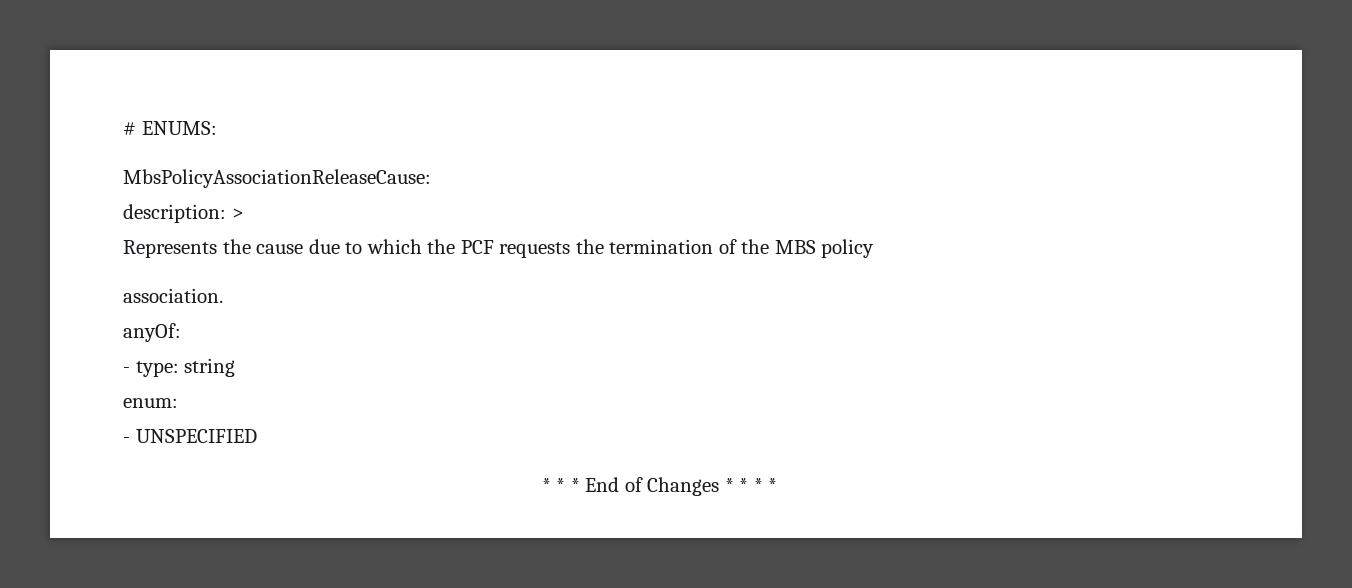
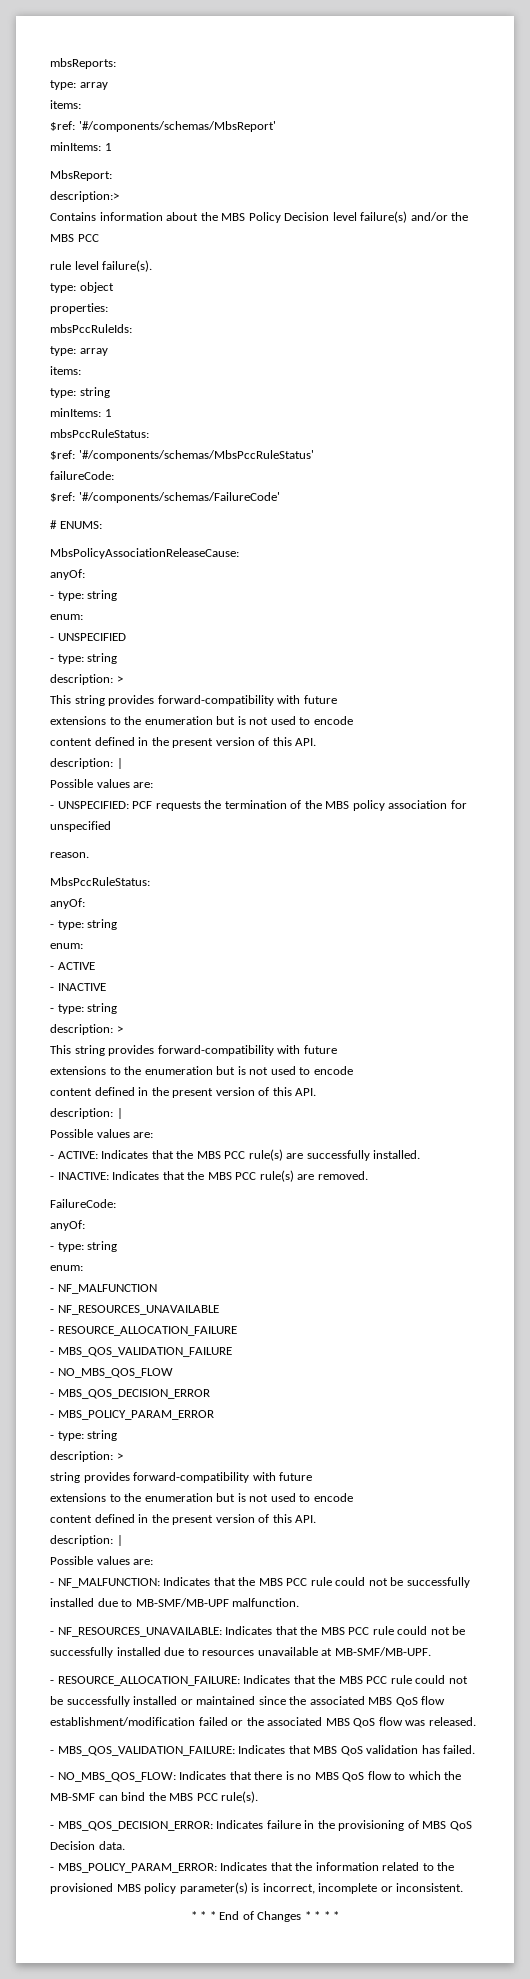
+ mbsReports:
+ type: array
+ items:
+ $ref: '#/components/schemas/MbsReport'
+ minItems: 1
+ MbsReport:
+ description:>
+ Contains information about the MBS Policy Decision level failure(s) and/or the MBS PCC
+ rule level failure(s).
+ type: object
+ properties:
+ mbsPccRuleIds:
+ type: array
+ items:
+ type: string
+ minItems: 1
+ mbsPccRuleStatus:
+ $ref: '#/components/schemas/MbsPccRuleStatus'
+ failureCode:
+ $ref: '#/components/schemas/FailureCode'
  # ENUMS:
  MbsPolicyAssociationReleaseCause:
- description: >
- Represents the cause due to which the PCF requests the termination of the MBS policy
- association.
  - UNSPECIFIED
+ - type: string
+ description: >
+ This string provides forward-compatibility with future
+ extensions to the enumeration but is not used to encode
+ content defined in the present version of this API.
+ description: |
+ Possible values are:
+ - UNSPECIFIED: PCF requests the termination of the MBS policy association for unspecified
+ reason.
+ MbsPccRuleStatus:
+ anyOf:
+ - type: string
+ enum:
+ - ACTIVE
+ - INACTIVE
+ - type: string
+ description: >
+ This string provides forward-compatibility with future
+ extensions to the enumeration but is not used to encode
+ content defined in the present version of this API.
+ description: |
+ Possible values are:
+ - ACTIVE: Indicates that the MBS PCC rule(s) are successfully installed.
+ - INACTIVE: Indicates that the MBS PCC rule(s) are removed.
+ FailureCode:
+ anyOf:
+ - type: string
+ enum:
+ - NF_MALFUNCTION
+ - NF_RESOURCES_UNAVAILABLE
+ - RESOURCE_ALLOCATION_FAILURE
+ - MBS_QOS_VALIDATION_FAILURE
+ - NO_MBS_QOS_FLOW
+ - MBS_QOS_DECISION_ERROR
+ - MBS_POLICY_PARAM_ERROR
+ - type: string
+ description: >
+ string provides forward-compatibility with future
+ extensions to the enumeration but is not used to encode
+ content defined in the present version of this API.
+ description: |
+ Possible values are:
+ - NF_MALFUNCTION: Indicates that the MBS PCC rule could not be successfully installed due to MB-SMF/MB-UPF malfunction.
+ - NF_RESOURCES_UNAVAILABLE: Indicates that the MBS PCC rule could not be successfully installed due to resources unavailable at MB-SMF/MB-UPF.
+ - RESOURCE_ALLOCATION_FAILURE: Indicates that the MBS PCC rule could not be successfully installed or maintained since the associated MBS QoS flow establishment/modification failed or the associated MBS QoS flow was released.
+ - MBS_QOS_VALIDATION_FAILURE: Indicates that MBS QoS validation has failed.
+ - NO_MBS_QOS_FLOW: Indicates that there is no MBS QoS flow to which the MB-SMF can bind the MBS PCC rule(s).
+ - MBS_QOS_DECISION_ERROR: Indicates failure in the provisioning of MBS QoS Decision data.
+ - MBS_POLICY_PARAM_ERROR: Indicates that the information related to the provisioned MBS policy parameter(s) is incorrect, incomplete or inconsistent.

